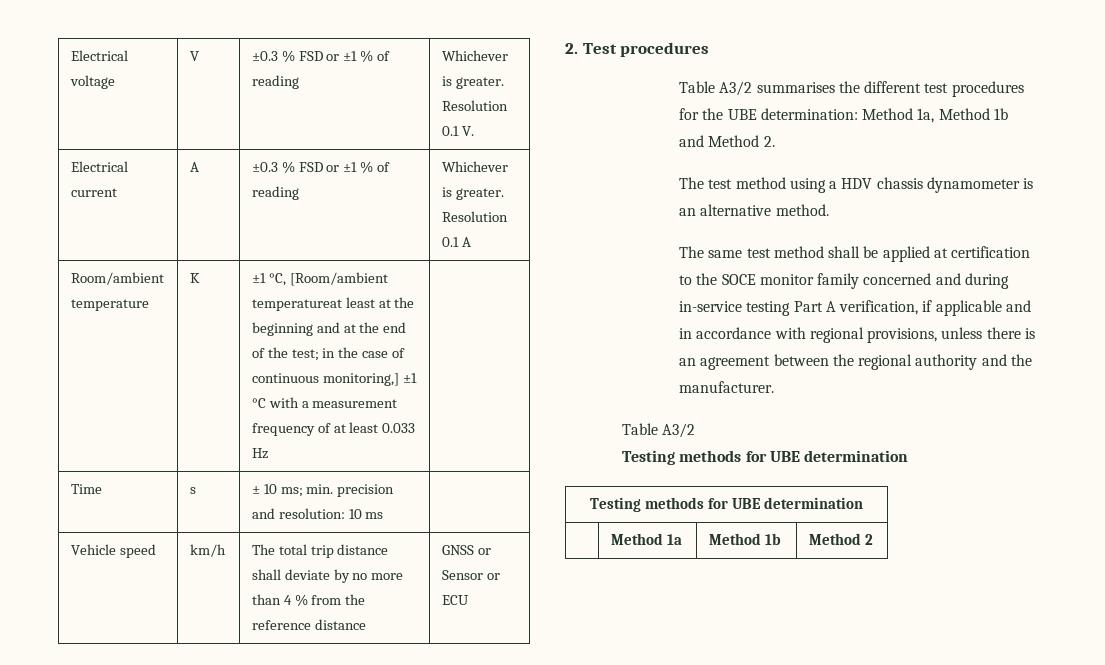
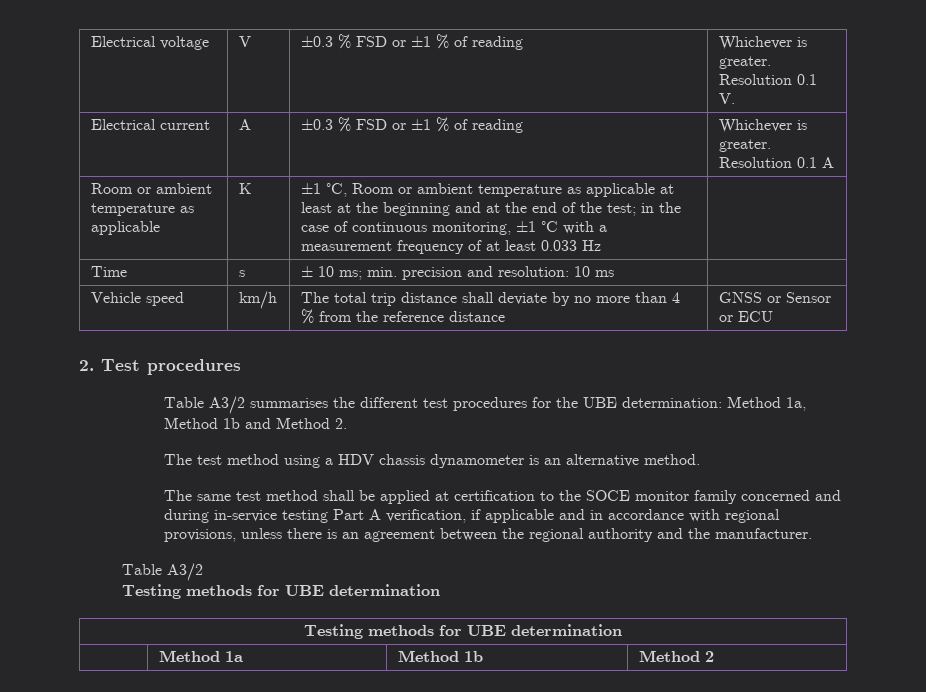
  Electrical current | A | ±0.3 % FSD or ±1 % of reading | Whichever is greater. Resolution 0.1 A
- Room/ambient temperature
+ Room or ambient temperature as applicable
- ±1 °C, [Room/ambient temperatureat least at the beginning and at the end of the test; in the case of continuous monitoring,] ±1 °C with a measurement frequency of at least 0.033 Hz
+ ±1 °C, Room or ambient temperature as applicable at least at the beginning and at the end of the test; in the case of continuous monitoring, ±1 °C with a measurement frequency of at least 0.033 Hz

